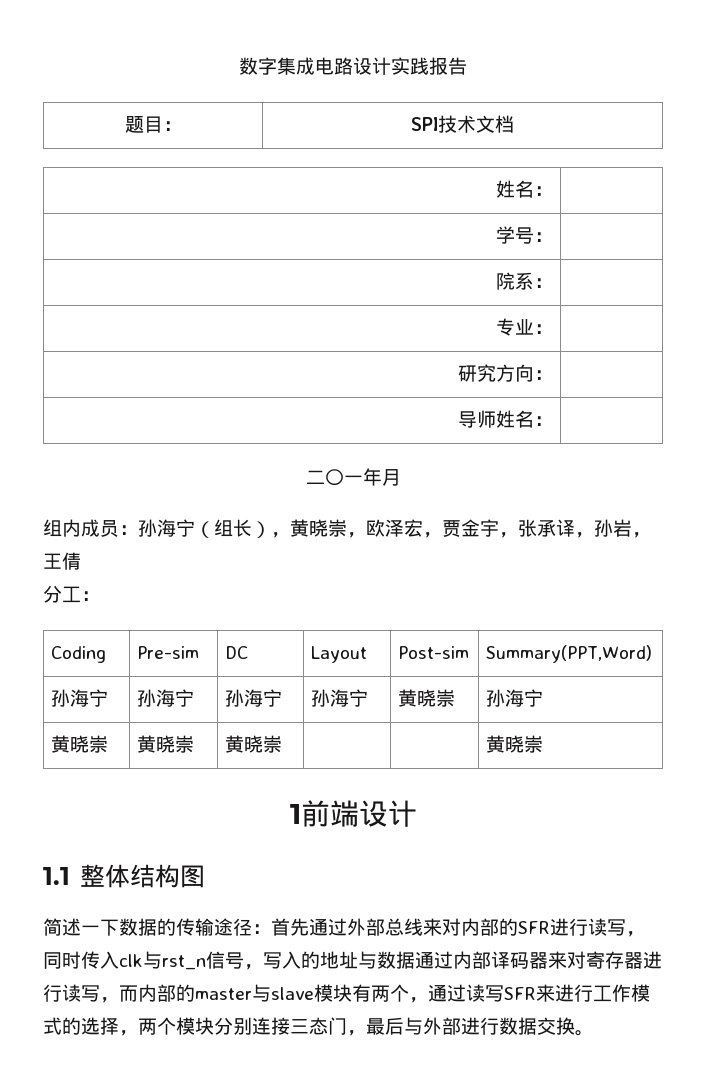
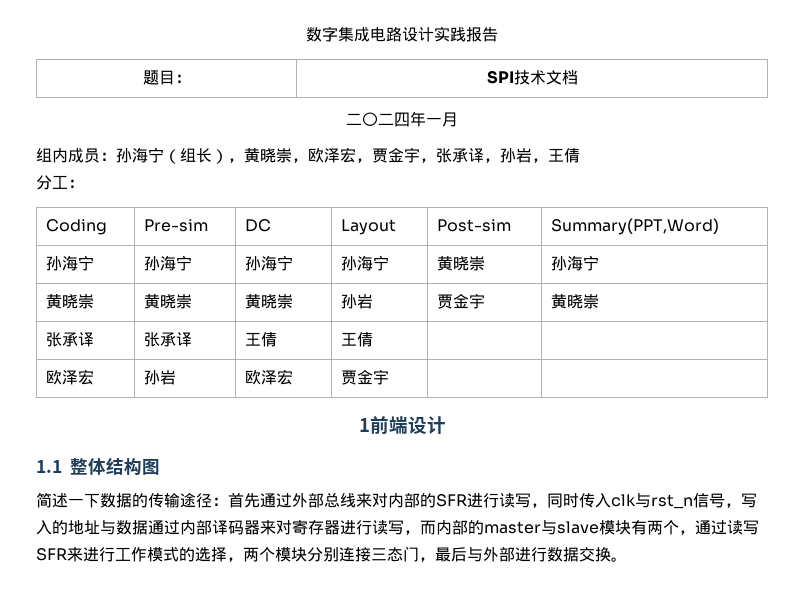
  题目： | SPI技术文档
- 姓名： |
- 学号： |
- 院系： |
- 专业： |
- 研究方向： |
- 导师姓名： |
- 二〇一年月
+ 二〇二四年一月
- 黄晓崇 | 黄晓崇 | 黄晓崇 | | | 黄晓崇
+ 黄晓崇 | 黄晓崇 | 黄晓崇 | 孙岩 | 贾金宇 | 黄晓崇
+ 张承译 | 张承译 | 王倩 | 王倩 | |
+ 欧泽宏 | 孙岩 | 欧泽宏 | 贾金宇 | |

